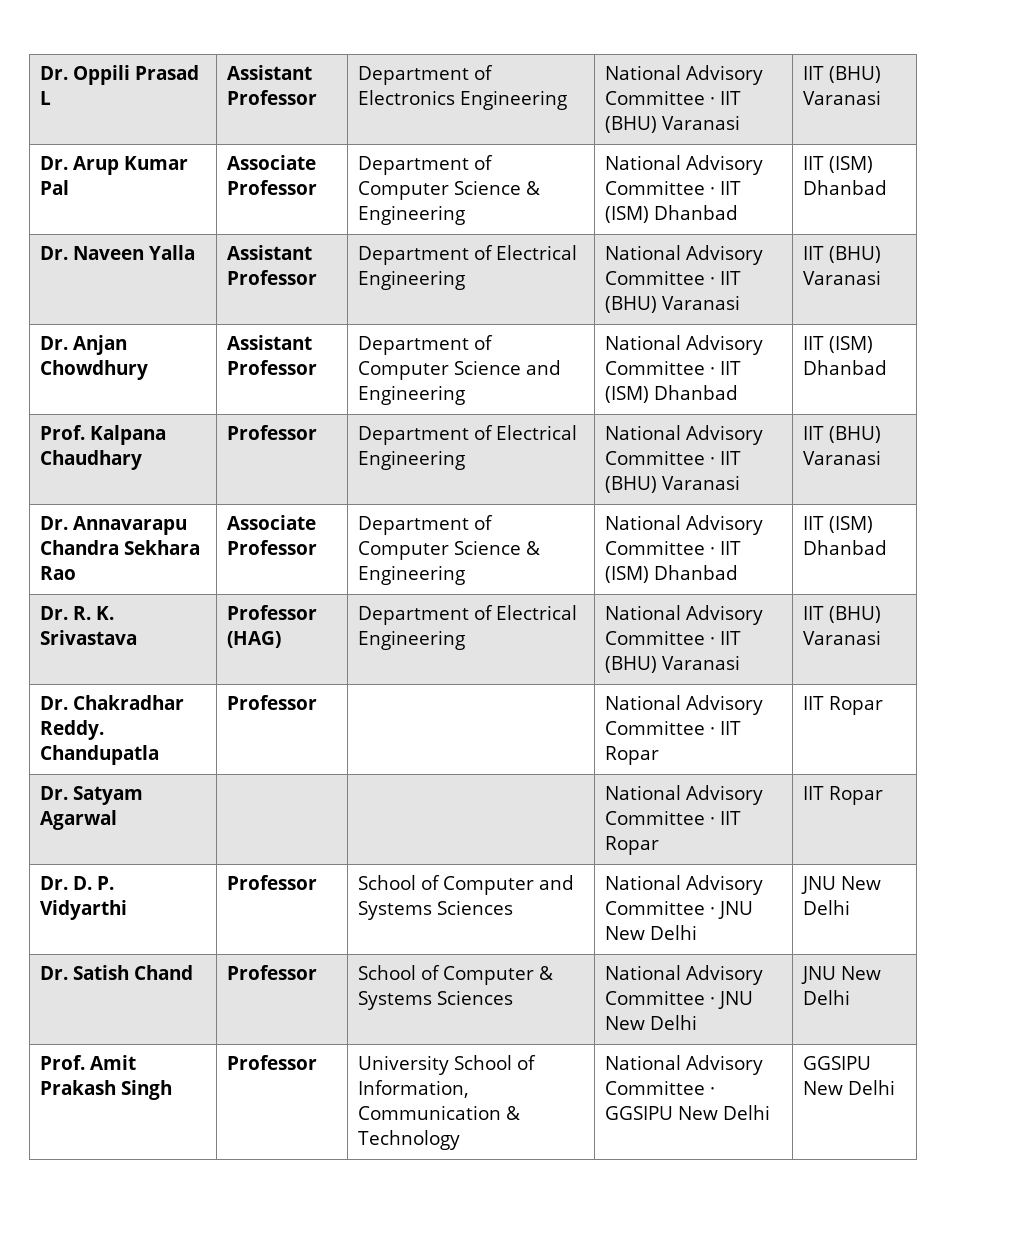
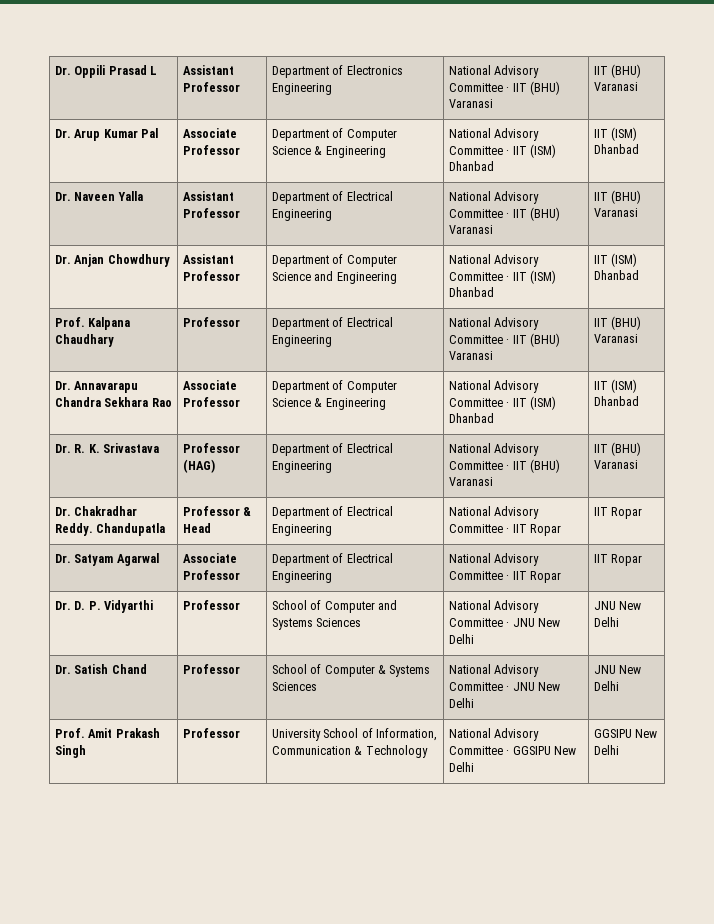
- Dr. Chakradhar Reddy. Chandupatla | Professor | | National Advisory Committee · IIT Ropar | IIT Ropar
+ Dr. Chakradhar Reddy. Chandupatla | Professor & Head | Department of Electrical Engineering | National Advisory Committee · IIT Ropar | IIT Ropar
- Dr. Satyam Agarwal | | | National Advisory Committee · IIT Ropar | IIT Ropar
+ Dr. Satyam Agarwal | Associate Professor | Department of Electrical Engineering | National Advisory Committee · IIT Ropar | IIT Ropar

